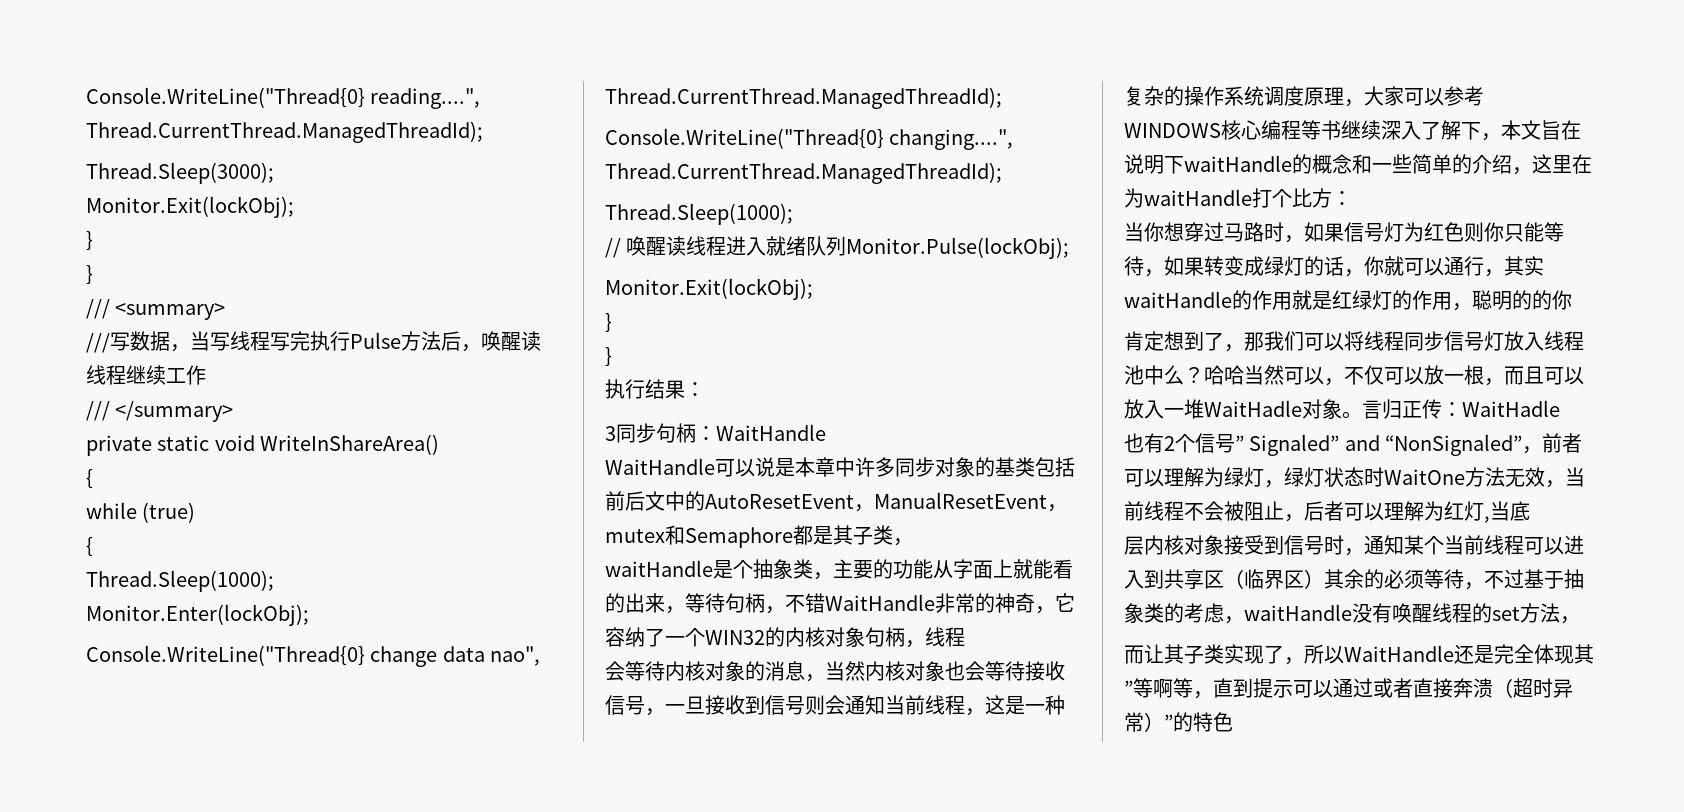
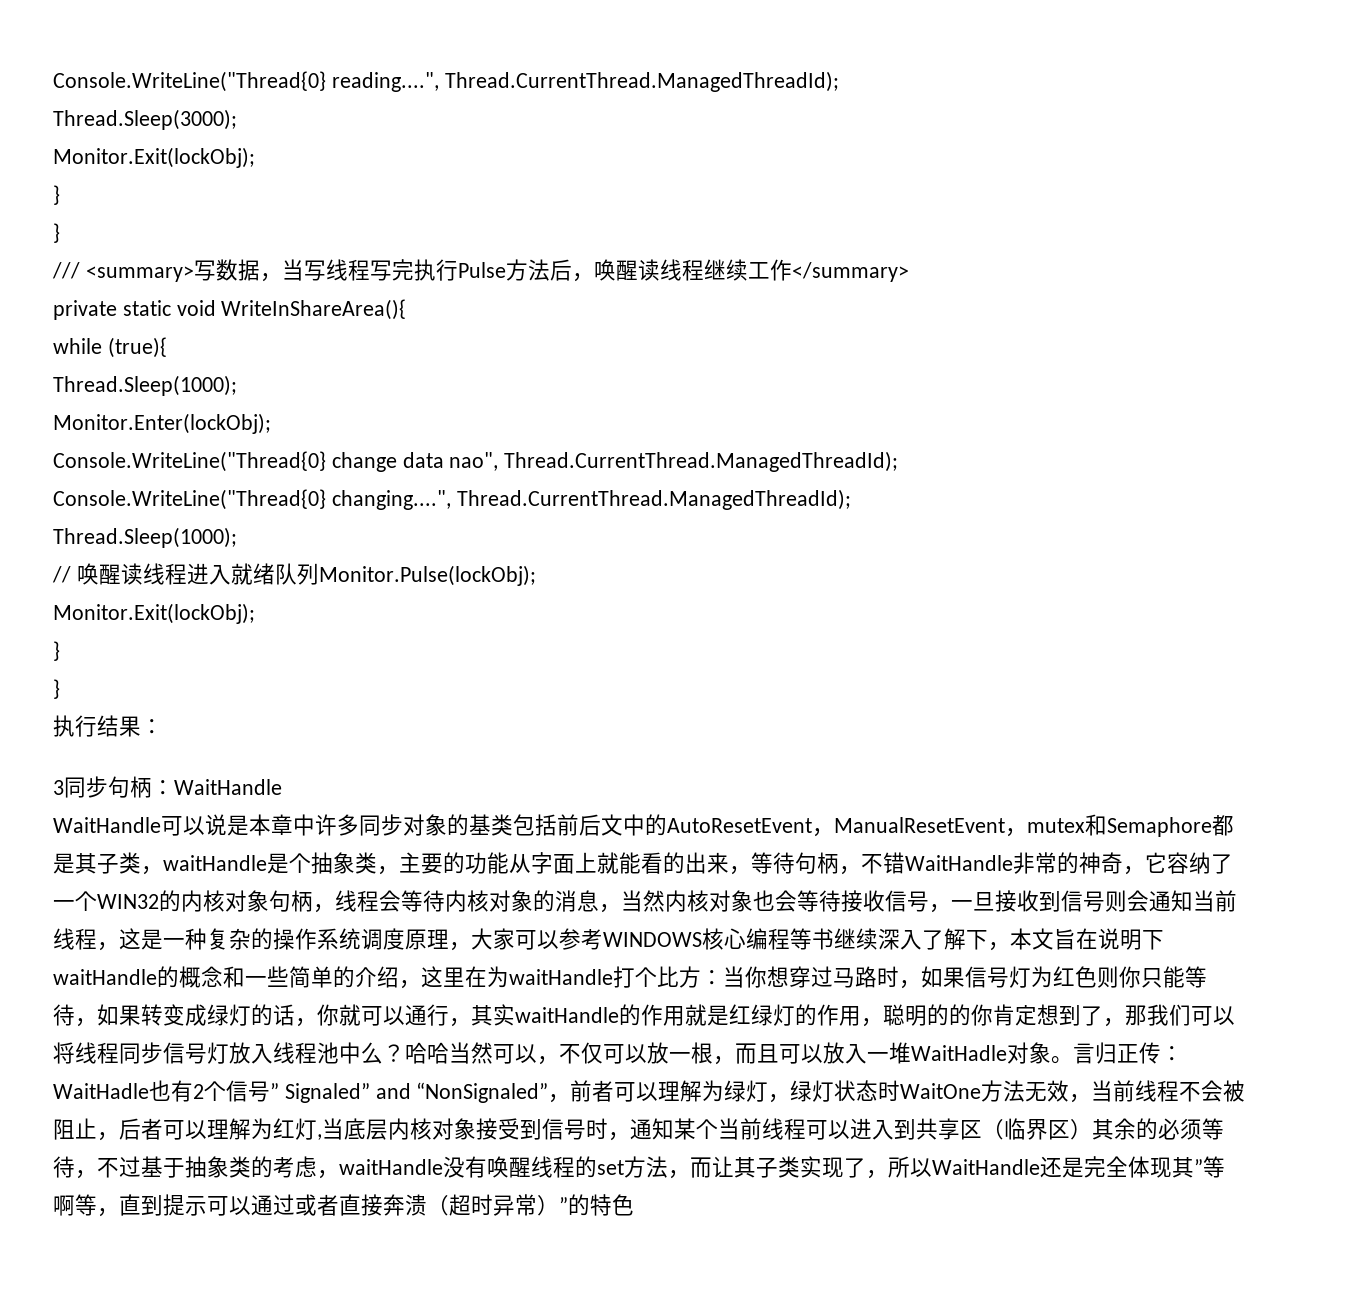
- /// <summary>
- ///写数据，当写线程写完执行Pulse方法后，唤醒读线程继续工作
- /// </summary>
+ /// <summary>写数据，当写线程写完执行Pulse方法后，唤醒读线程继续工作</summary>
- private static void WriteInShareArea()
- {
+ private static void WriteInShareArea(){
- while (true)
- {
+ while (true){
- WaitHandle可以说是本章中许多同步对象的基类包括前后文中的AutoResetEvent，ManualResetEvent，mutex和Semaphore都是其子类，
- waitHandle是个抽象类，主要的功能从字面上就能看的出来，等待句柄，不错WaitHandle非常的神奇，它容纳了一个WIN32的内核对象句柄，线程
- 会等待内核对象的消息，当然内核对象也会等待接收信号，一旦接收到信号则会通知当前线程，这是一种复杂的操作系统调度原理，大家可以参考
- WINDOWS核心编程等书继续深入了解下，本文旨在说明下waitHandle的概念和一些简单的介绍，这里在为waitHandle打个比方：
- 当你想穿过马路时，如果信号灯为红色则你只能等待，如果转变成绿灯的话，你就可以通行，其实waitHandle的作用就是红绿灯的作用，聪明的的你
- 肯定想到了，那我们可以将线程同步信号灯放入线程池中么？
+ WaitHandle可以说是本章中许多同步对象的基类包括前后文中的AutoResetEvent，ManualResetEvent，mutex和Semaphore都是其子类，waitHandle是个抽象类，主要的功能从字面上就能看的出来，等待句柄，不错WaitHandle非常的神奇，它容纳了一个WIN32的内核对象句柄，线程会等待内核对象的消息，当然内核对象也会等待接收信号，一旦接收到信号则会通知当前线程，这是一种复杂的操作系统调度原理，大家可以参考WINDOWS核心编程等书继续深入了解下，本文旨在说明下waitHandle的概念和一些简单的介绍，这里在为waitHandle打个比方：当你想穿过马路时，如果信号灯为红色则你只能等待，如果转变成绿灯的话，你就可以通行，其实waitHandle的作用就是红绿灯的作用，聪明的的你肯定想到了，那我们可以将线程同步信号灯放入线程池中么？
- 言归正传：WaitHadle
- 也有2个信号” Signaled” and “NonSignaled”，前者可以理解为绿灯，绿灯状态时WaitOne方法无效，当前线程不会被阻止，后者可以理解为红灯,当底
- 层内核对象接受到信号时，通知某个当前线程可以进入到共享区（临界区）其余的必须等待，不过基于抽象类的考虑，waitHandle没有唤醒线程的set方法，
- 而让其子类实现了，所以WaitHandle还是完全体现其”等啊等，直到提示可以通过或者直接奔溃（超时异常）”的特色
+ 言归正传：WaitHadle也有2个信号” Signaled” and “NonSignaled”，前者可以理解为绿灯，绿灯状态时WaitOne方法无效，当前线程不会被阻止，后者可以理解为红灯,当底层内核对象接受到信号时，通知某个当前线程可以进入到共享区（临界区）其余的必须等待，不过基于抽象类的考虑，waitHandle没有唤醒线程的set方法，而让其子类实现了，所以WaitHandle还是完全体现其”等啊等，直到提示可以通过或者直接奔溃（超时异常）”的特色

